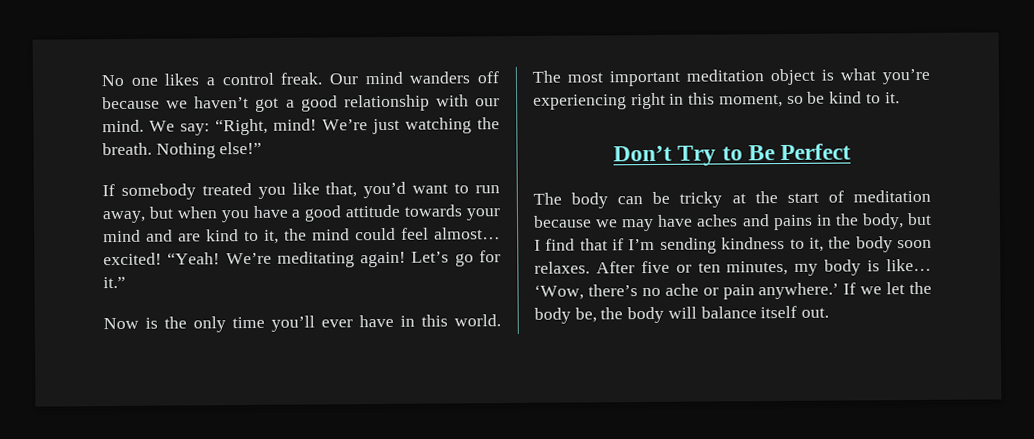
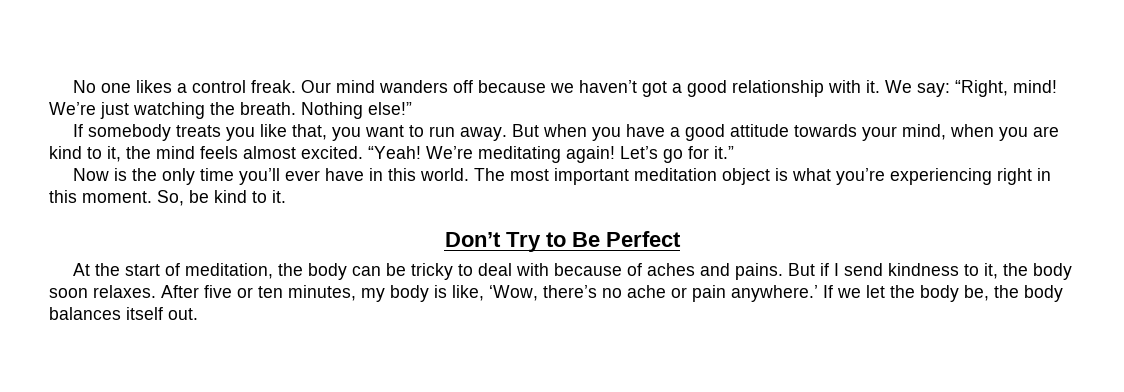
- Our mind wanders off because we haven’t got a good relationship with our mind.
+ Our mind wanders off because we haven’t got a good relationship with it.
- If somebody treated you like that, you’d want to run away, but when you have a good attitude towards your mind and are kind to it, the mind could feel almost… excited!
+ If somebody treats you like that, you want to run away. But when you have a good attitude towards your mind, when you are kind to it, the mind feels almost excited.
- The most important meditation object is what you’re experiencing right in this moment, so be kind to it.
+ The most important meditation object is what you’re experiencing right in this moment. So, be kind to it.
- The body can be tricky at the start of meditation because we may have aches and pains in the body, but I find that if I’m sending kindness to it, the body soon relaxes.
+ At the start of meditation, the body can be tricky to deal with because of aches and pains. But if I send kindness to it, the body soon relaxes.
- After five or ten minutes, my body is like… ‘Wow, there’s no ache or pain anywhere.’
+ After five or ten minutes, my body is like, ‘Wow, there’s no ache or pain anywhere.’
- If we let the body be, the body will balance itself out.
+ If we let the body be, the body balances itself out.

